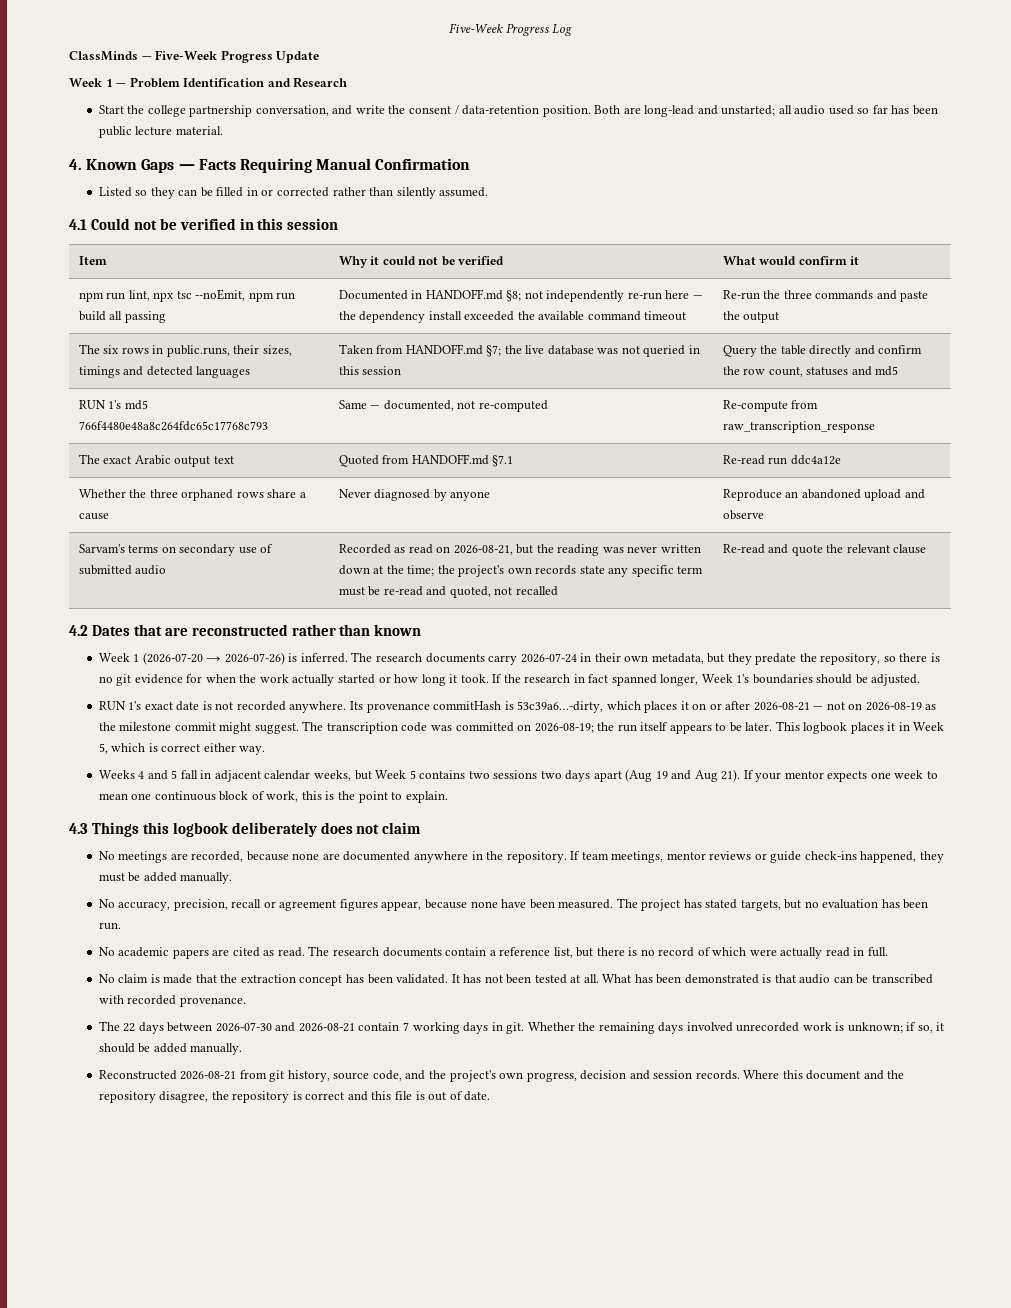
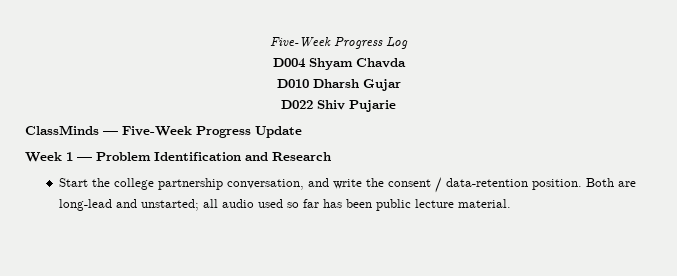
+ D004 Shyam Chavda
+ D010 Dharsh Gujar
+ D022 Shiv Pujarie
- 4. Known Gaps — Facts Requiring Manual Confirmation
- Listed so they can be filled in or corrected rather than silently assumed.
- 4.1 Could not be verified in this session
- Item | Why it could not be verified | What would confirm it
- npm run lint, npx tsc --noEmit, npm run build all passing | Documented in HANDOFF.md §8; not independently re-run here — the dependency install exceeded the available command timeout | Re-run the three commands and paste the output
- The six rows in public.runs, their sizes, timings and detected languages | Taken from HANDOFF.md §7; the live database was not queried in this session | Query the table directly and confirm the row count, statuses and md5
- RUN 1's md5 766f4480e48a8c264fdc65c17768c793 | Same — documented, not re-computed | Re-compute from raw_transcription_response
- The exact Arabic output text | Quoted from HANDOFF.md §7.1 | Re-read run ddc4a12e
- Whether the three orphaned rows share a cause | Never diagnosed by anyone | Reproduce an abandoned upload and observe
- Sarvam's terms on secondary use of submitted audio | Recorded as read on 2026-08-21, but the reading was never written down at the time; the project's own records state any specific term must be re-read and quoted, not recalled | Re-read and quote the relevant clause
- 4.2 Dates that are reconstructed rather than known
- Week 1 (2026-07-20 → 2026-07-26) is inferred. The research documents carry 2026-07-24 in their own metadata, but they predate the repository, so there is no git evidence for when the work actually started or how long it took. If the research in fact spanned longer, Week 1's boundaries should be adjusted.
- RUN 1's exact date is not recorded anywhere. Its provenance commitHash is 53c39a6…-dirty, which places it on or after 2026-08-21 — not on 2026-08-19 as the milestone commit might suggest. The transcription code was committed on 2026-08-19; the run itself appears to be later. This logbook places it in Week 5, which is correct either way.
- Weeks 4 and 5 fall in adjacent calendar weeks, but Week 5 contains two sessions two days apart (Aug 19 and Aug 21). If your mentor expects one week to mean one continuous block of work, this is the point to explain.
- 4.3 Things this logbook deliberately does not claim
- No meetings are recorded, because none are documented anywhere in the repository. If team meetings, mentor reviews or guide check-ins happened, they must be added manually.
- No accuracy, precision, recall or agreement figures appear, because none have been measured. The project has stated targets, but no evaluation has been run.
- No academic papers are cited as read. The research documents contain a reference list, but there is no record of which were actually read in full.
- No claim is made that the extraction concept has been validated. It has not been tested at all. What has been demonstrated is that audio can be transcribed with recorded provenance.
- The 22 days between 2026-07-30 and 2026-08-21 contain 7 working days in git. Whether the remaining days involved unrecorded work is unknown; if so, it should be added manually.
- Reconstructed 2026-08-21 from git history, source code, and the project's own progress, decision and session records. Where this document and the repository disagree, the repository is correct and this file is out of date.

